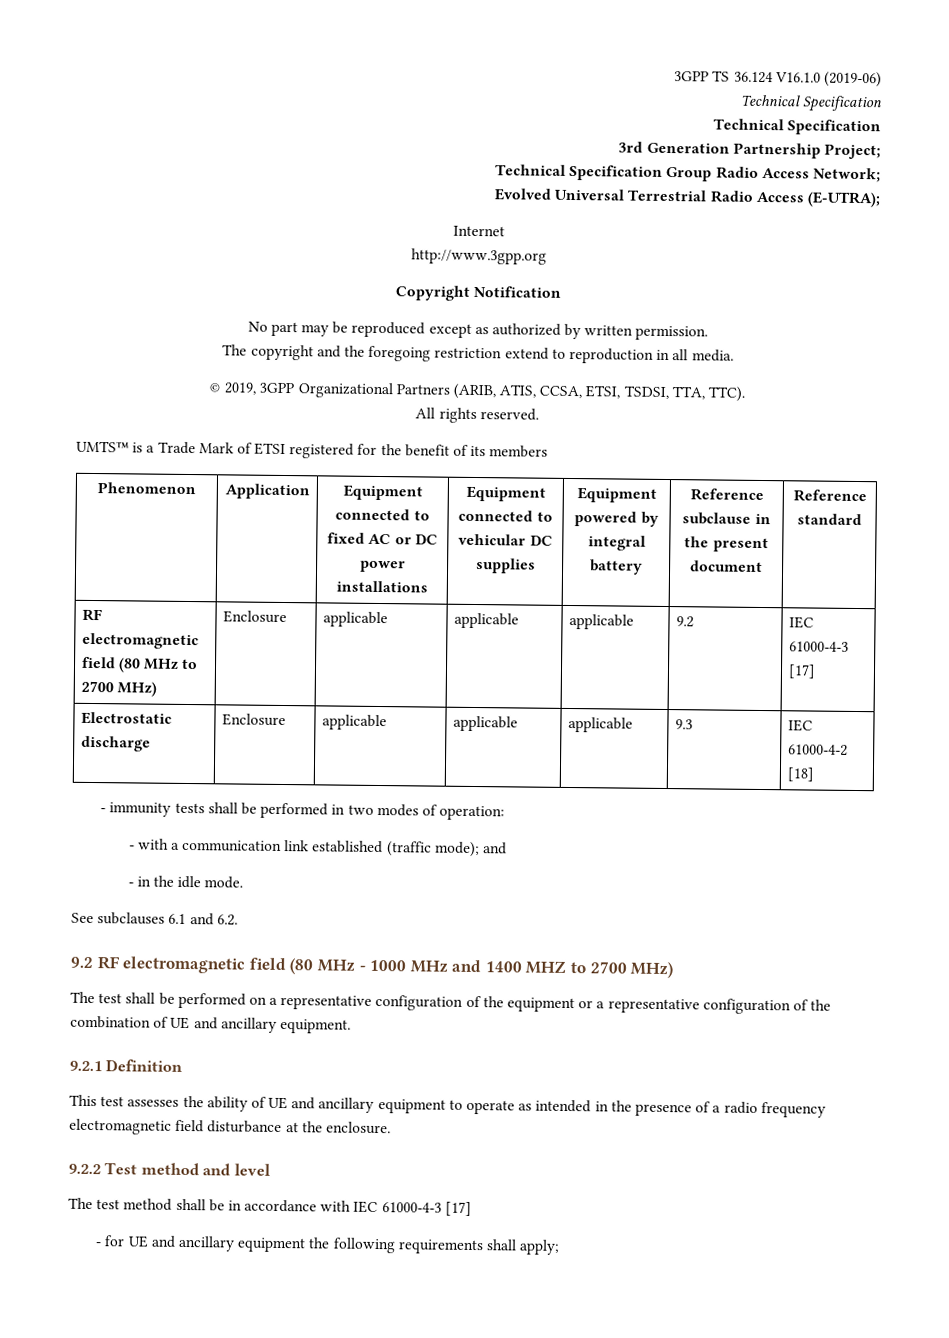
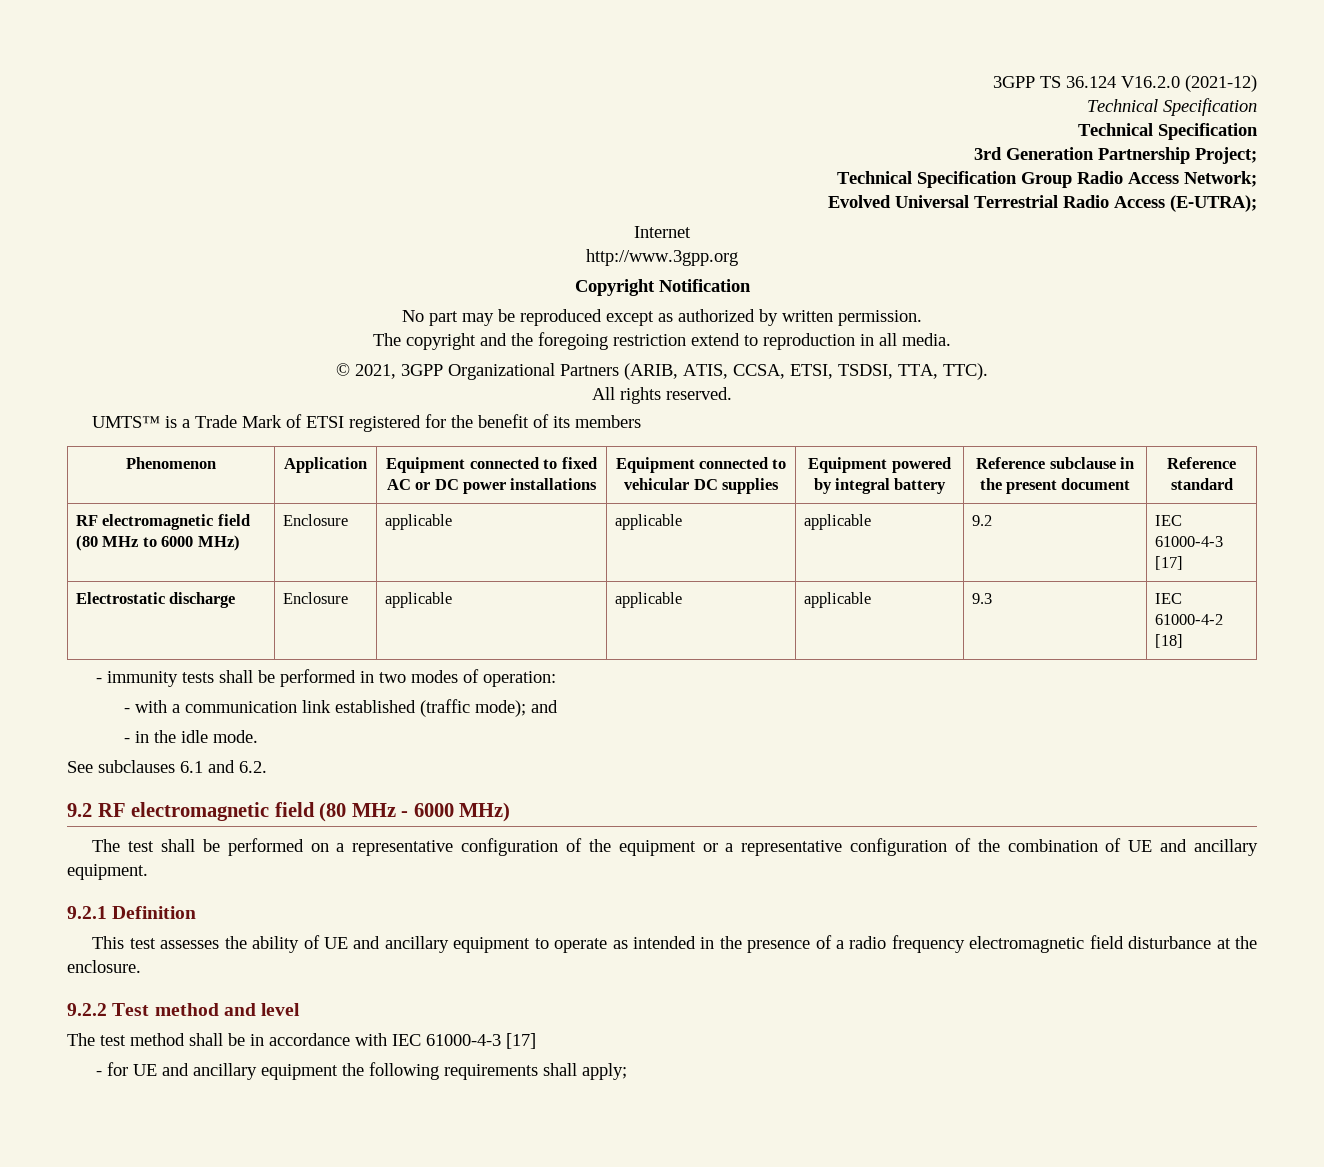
- 3GPP TS 36.124 V16.1.0 (2019-06)
+ 3GPP TS 36.124 V16.2.0 (2021-12)
- © 2019, 3GPP Organizational Partners (ARIB, ATIS, CCSA, ETSI, TSDSI, TTA, TTC).
+ © 2021, 3GPP Organizational Partners (ARIB, ATIS, CCSA, ETSI, TSDSI, TTA, TTC).
- RF electromagnetic field (80 MHz to 2700 MHz) | Enclosure | applicable | applicable | applicable | 9.2 | IEC 61000-4-3 [17]
+ RF electromagnetic field (80 MHz to 6000 MHz) | Enclosure | applicable | applicable | applicable | 9.2 | IEC 61000-4-3 [17]
- 9.2 RF electromagnetic field (80 MHz - 1000 MHz and 1400 MHZ to 2700 MHz)
+ 9.2 RF electromagnetic field (80 MHz - 6000 MHz)

